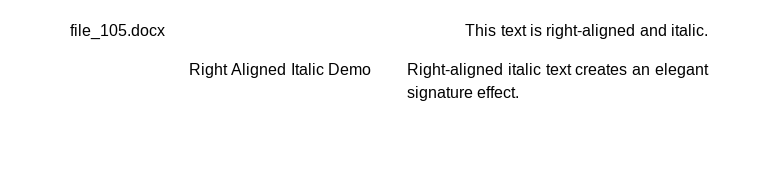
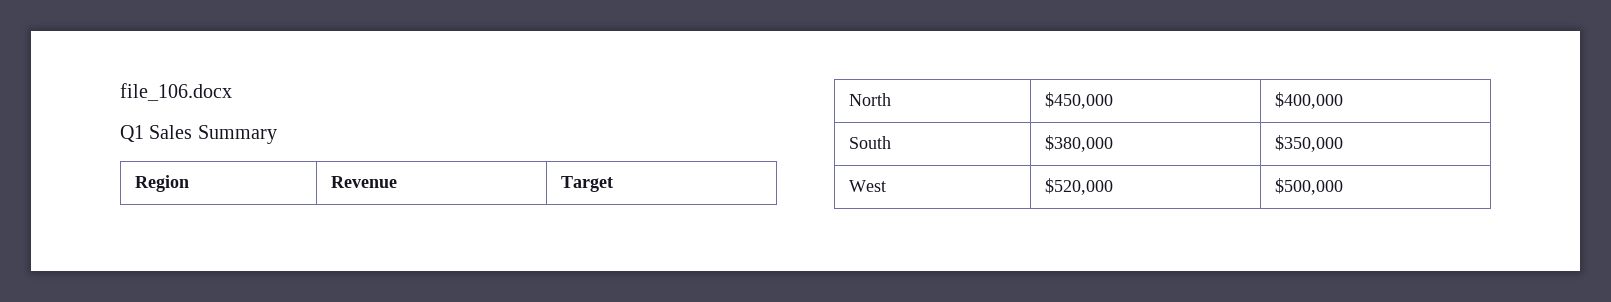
- file_105.docx
- Right Aligned Italic Demo
- This text is right-aligned and italic.
- Right-aligned italic text creates an elegant signature effect.
+ file_106.docx
+ Q1 Sales Summary
+ Region | Revenue | Target
+ North | $450,000 | $400,000
+ South | $380,000 | $350,000
+ West | $520,000 | $500,000

